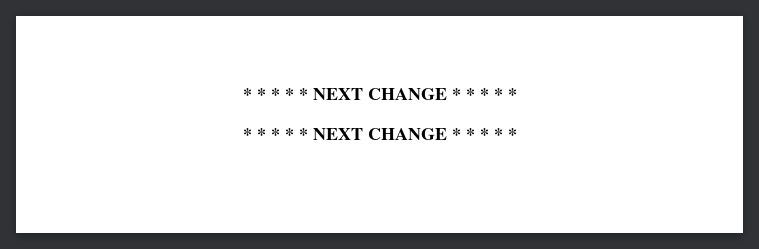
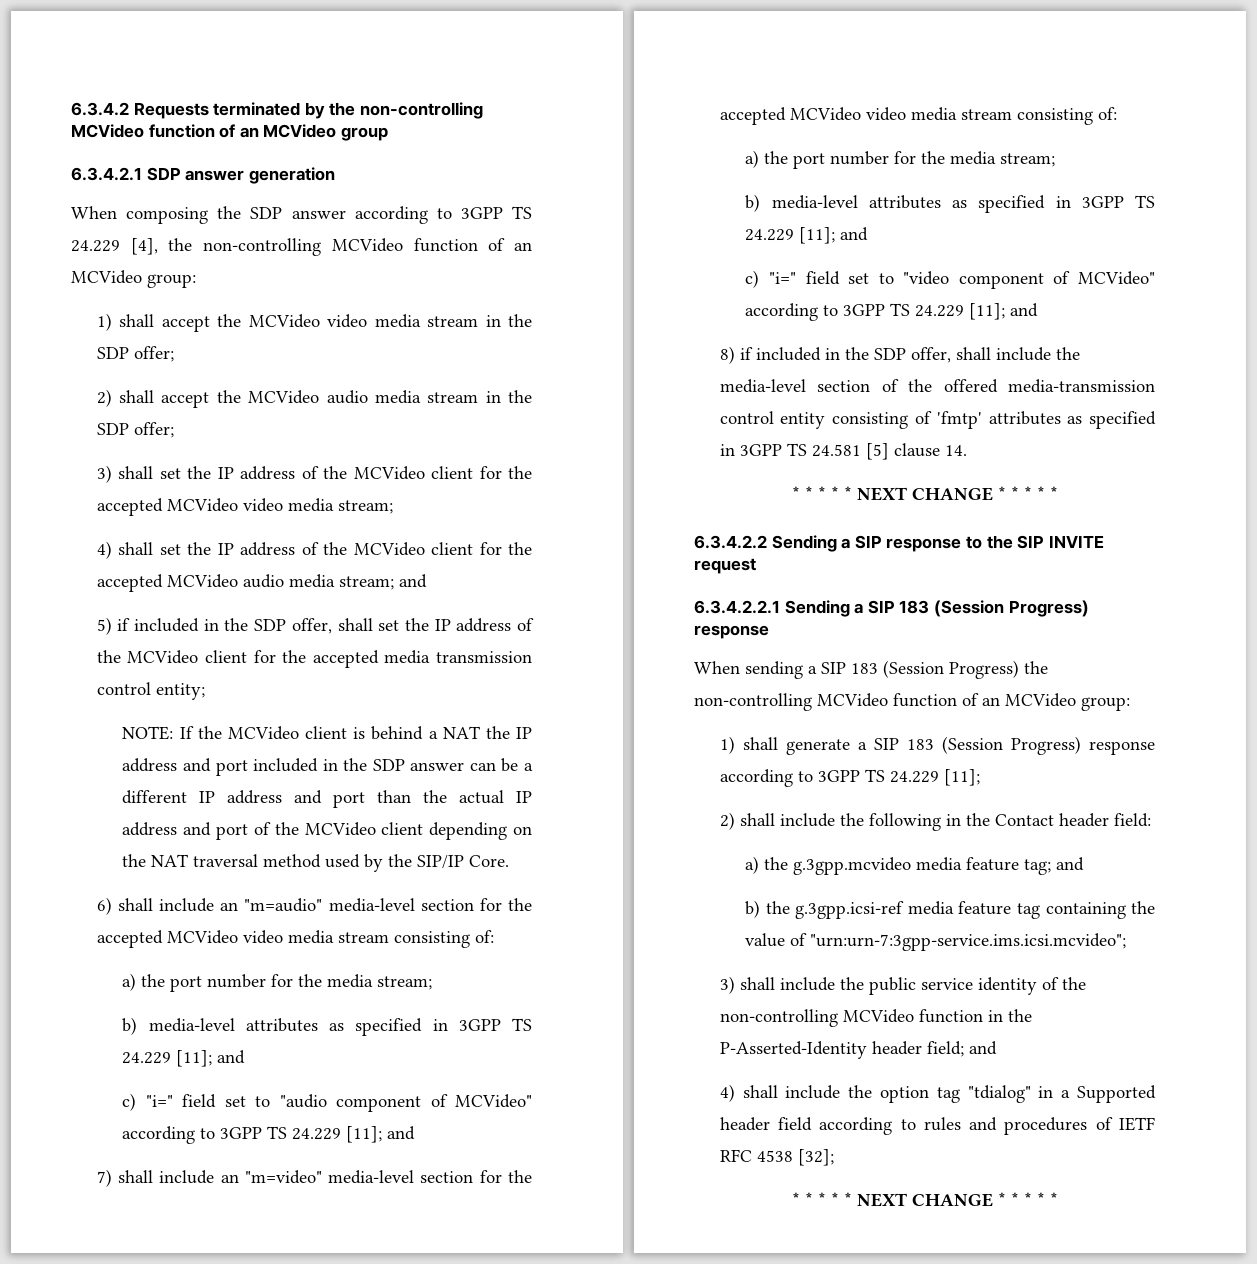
+ 6.3.4.2 Requests terminated by the non-controlling MCVideo function of an MCVideo group
+ 6.3.4.2.1 SDP answer generation
+ When composing the SDP answer according to 3GPP TS 24.229 [4], the non-controlling MCVideo function of an MCVideo group:
+ 1) shall accept the MCVideo video media stream in the SDP offer;
+ 2) shall accept the MCVideo audio media stream in the SDP offer;
+ 3) shall set the IP address of the MCVideo client for the accepted MCVideo video media stream;
+ 4) shall set the IP address of the MCVideo client for the accepted MCVideo audio media stream; and
+ 5) if included in the SDP offer, shall set the IP address of the MCVideo client for the accepted media transmission control entity;
+ NOTE: If the MCVideo client is behind a NAT the IP address and port included in the SDP answer can be a different IP address and port than the actual IP address and port of the MCVideo client depending on the NAT traversal method used by the SIP/IP Core.
+ 6) shall include an "m=audio" media-level section for the accepted MCVideo video media stream consisting of:
+ a) the port number for the media stream;
+ b) media-level attributes as specified in 3GPP TS 24.229 [11]; and
+ c) "i=" field set to "audio component of MCVideo" according to 3GPP TS 24.229 [11]; and
+ 7) shall include an "m=video" media-level section for the accepted MCVideo video media stream consisting of:
+ a) the port number for the media stream;
+ b) media-level attributes as specified in 3GPP TS 24.229 [11]; and
+ c) "i=" field set to "video component of MCVideo" according to 3GPP TS 24.229 [11]; and
+ 8) if included in the SDP offer, shall include the media-level section of the offered media-transmission control entity consisting of 'fmtp' attributes as specified in 3GPP TS 24.581 [5] clause 14.
+ 6.3.4.2.2 Sending a SIP response to the SIP INVITE request
+ 6.3.4.2.2.1 Sending a SIP 183 (Session Progress) response
+ When sending a SIP 183 (Session Progress) the non-controlling MCVideo function of an MCVideo group:
+ 1) shall generate a SIP 183 (Session Progress) response according to 3GPP TS 24.229 [11];
+ 2) shall include the following in the Contact header field:
+ a) the g.3gpp.mcvideo media feature tag; and
+ b) the g.3gpp.icsi-ref media feature tag containing the value of "urn:urn-7:3gpp-service.ims.icsi.mcvideo";
+ 3) shall include the public service identity of the non-controlling MCVideo function in the P-Asserted-Identity header field; and
+ 4) shall include the option tag "tdialog" in a Supported header field according to rules and procedures of IETF RFC 4538 [32];

